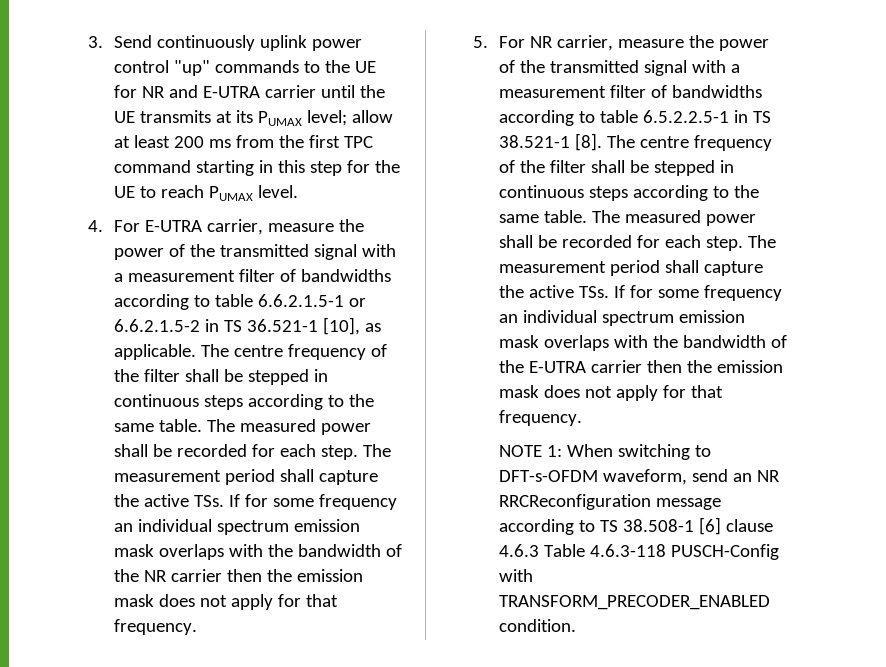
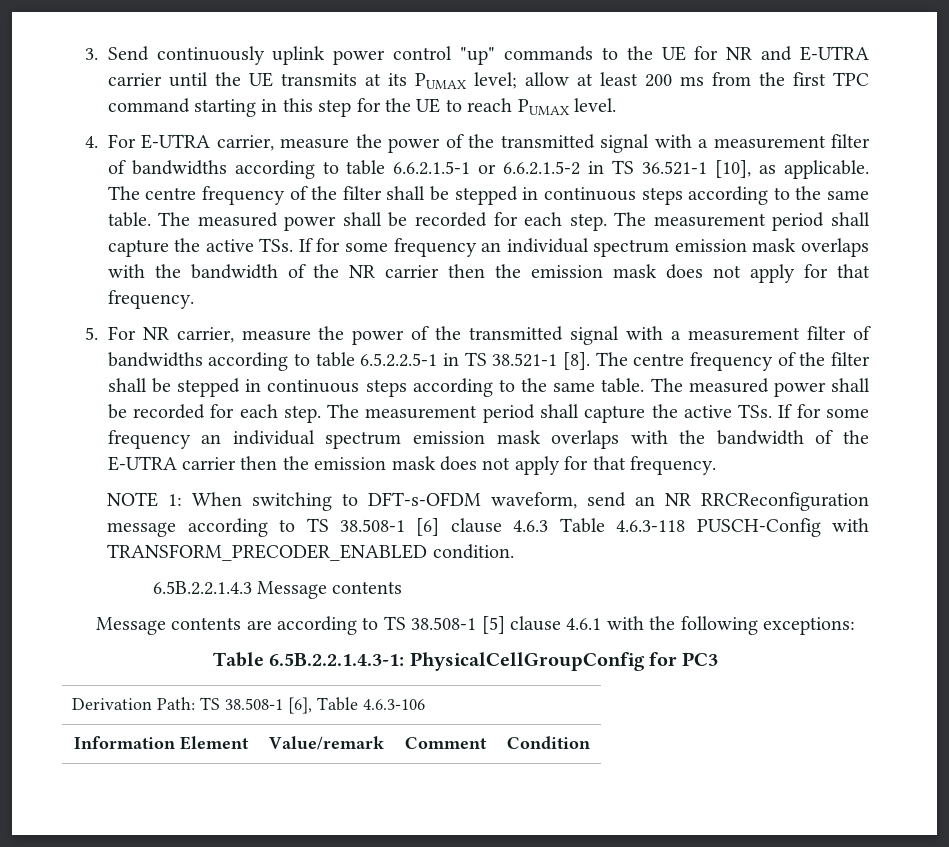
+ 6.5B.2.2.1.4.3 Message contents
+ Message contents are according to TS 38.508-1 [5] clause 4.6.1 with the following exceptions:
+ Table 6.5B.2.2.1.4.3-1: PhysicalCellGroupConfig for PC3
+ Derivation Path: TS 38.508-1 [6], Table 4.6.3-106
+ Information Element | Value/remark | Comment | Condition

